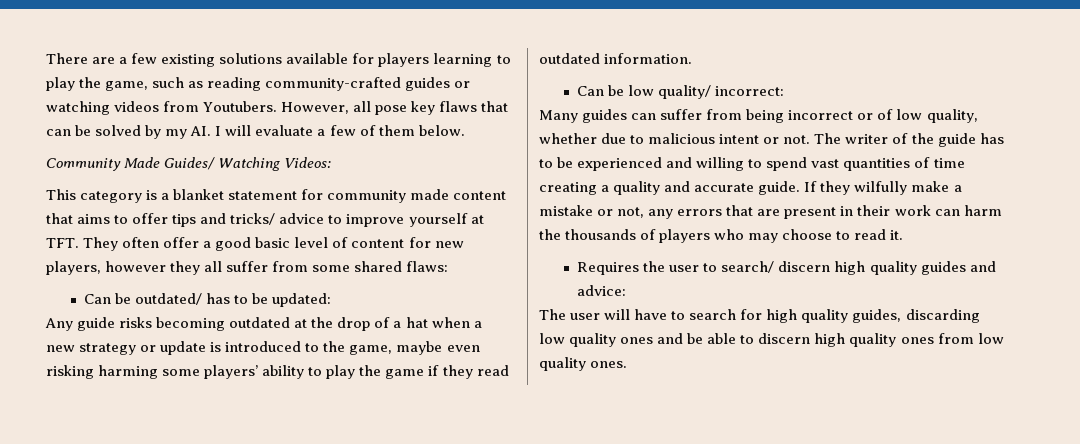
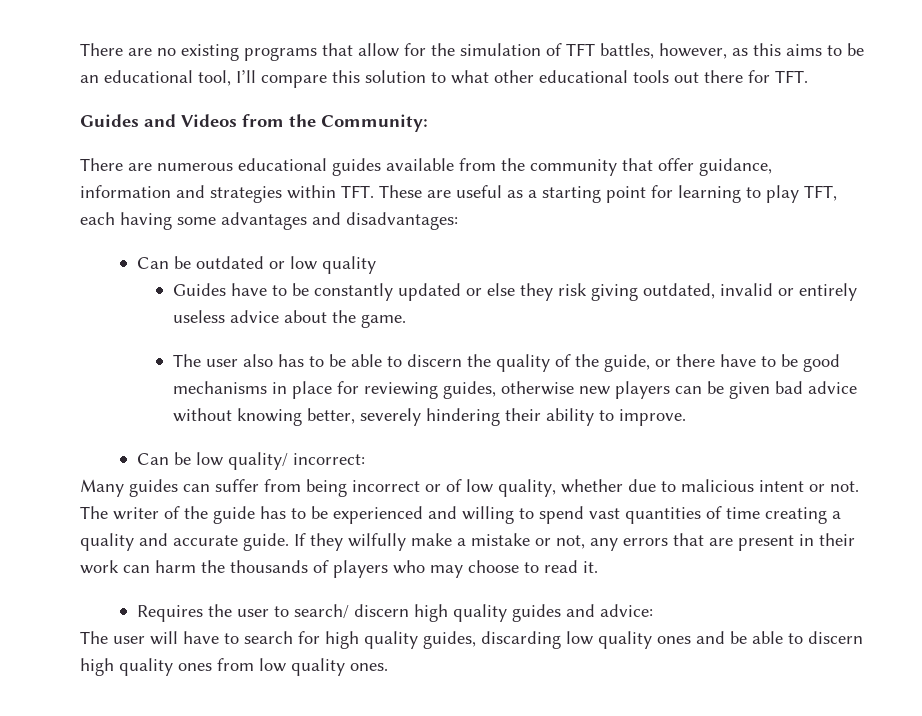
- There are a few existing solutions available for players learning to play the game, such as reading community-crafted guides or watching videos from Youtubers. However, all pose key flaws that can be solved by my AI. I will evaluate a few of them below.
- Community Made Guides/ Watching Videos:
- This category is a blanket statement for community made content that aims to offer tips and tricks/ advice to improve yourself at TFT. They often offer a good basic level of content for new players, however they all suffer from some shared flaws:
- Can be outdated/ has to be updated:
- Any guide risks becoming outdated at the drop of a hat when a new strategy or update is introduced to the game, maybe even risking harming some players’ ability to play the game if they read outdated information.
+ There are no existing programs that allow for the simulation of TFT battles, however, as this aims to be an educational tool, I’ll compare this solution to what other educational tools out there for TFT.
+ Guides and Videos from the Community:
+ There are numerous educational guides available from the community that offer guidance, information and strategies within TFT. These are useful as a starting point for learning to play TFT, each having some advantages and disadvantages:
+ Can be outdated or low quality
+ Guides have to be constantly updated or else they risk giving outdated, invalid or entirely useless advice about the game.
+ The user also has to be able to discern the quality of the guide, or there have to be good mechanisms in place for reviewing guides, otherwise new players can be given bad advice without knowing better, severely hindering their ability to improve.

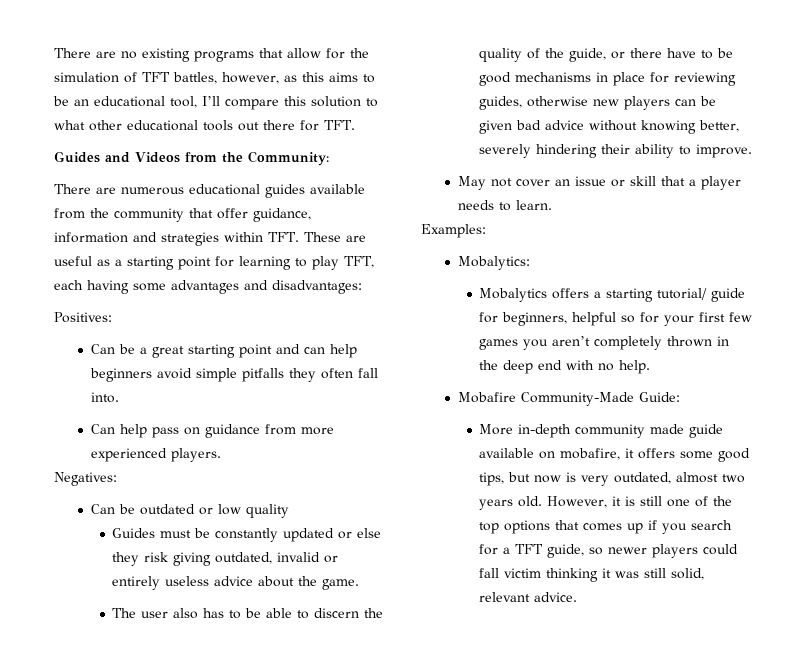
+ Positives:
+ Can be a great starting point and can help beginners avoid simple pitfalls they often fall into.
+ Can help pass on guidance from more experienced players.
+ Negatives:
- Guides have to be constantly updated or else they risk giving outdated, invalid or entirely useless advice about the game.
+ Guides must be constantly updated or else they risk giving outdated, invalid or entirely useless advice about the game.
- Can be low quality/ incorrect:
- Many guides can suffer from being incorrect or of low quality, whether due to malicious intent or not. The writer of the guide has to be experienced and willing to spend vast quantities of time creating a quality and accurate guide. If they wilfully make a mistake or not, any errors that are present in their work can harm the thousands of players who may choose to read it.
- Requires the user to search/ discern high quality guides and advice:
- The user will have to search for high quality guides, discarding low quality ones and be able to discern high quality ones from low quality ones.
+ May not cover an issue or skill that a player needs to learn.
+ Examples:
+ Mobalytics:
+ Mobalytics offers a starting tutorial/ guide for beginners, helpful so for your first few games you aren’t completely thrown in the deep end with no help.
+ Mobafire Community-Made Guide:
+ More in-depth community made guide available on mobafire, it offers some good tips, but now is very outdated, almost two years old. However, it is still one of the top options that comes up if you search for a TFT guide, so newer players could fall victim thinking it was still solid, relevant advice.

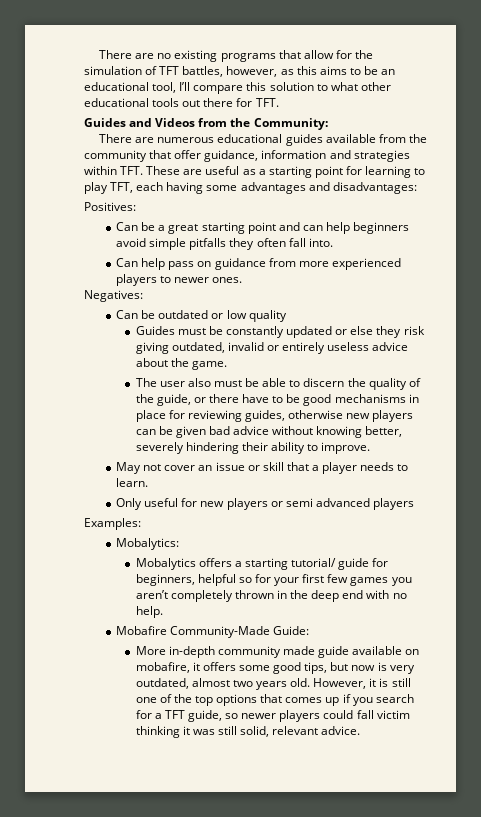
- Can help pass on guidance from more experienced players.
+ Can help pass on guidance from more experienced players to newer ones.
- The user also has to be able to discern the quality of the guide, or there have to be good mechanisms in place for reviewing guides, otherwise new players can be given bad advice without knowing better, severely hindering their ability to improve.
+ The user also must be able to discern the quality of the guide, or there have to be good mechanisms in place for reviewing guides, otherwise new players can be given bad advice without knowing better, severely hindering their ability to improve.
+ Only useful for new players or semi advanced players

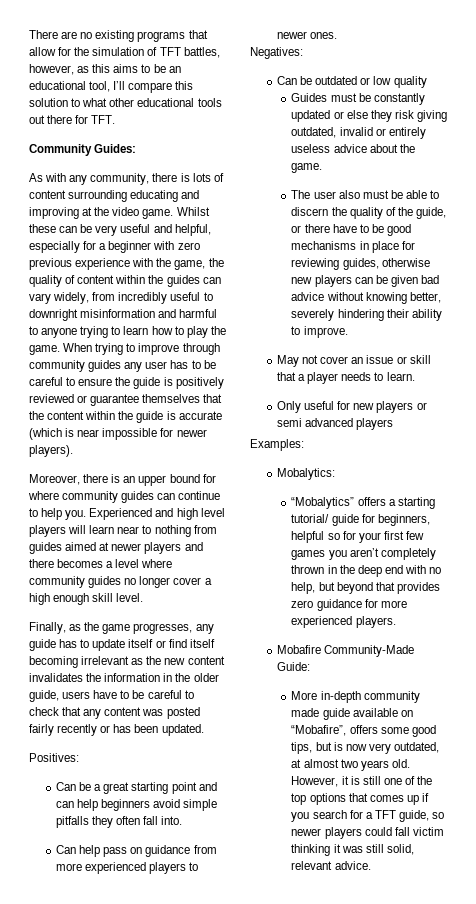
- Guides and Videos from the Community:
- There are numerous educational guides available from the community that offer guidance, information and strategies within TFT. These are useful as a starting point for learning to play TFT, each having some advantages and disadvantages:
+ Community Guides:
+ As with any community, there is lots of content surrounding educating and improving at the video game. Whilst these can be very useful and helpful, especially for a beginner with zero previous experience with the game, the quality of content within the guides can vary widely, from incredibly useful to downright misinformation and harmful to anyone trying to learn how to play the game. When trying to improve through community guides any user has to be careful to ensure the guide is positively reviewed or guarantee themselves that the content within the guide is accurate (which is near impossible for newer players).
+ Moreover, there is an upper bound for where community guides can continue to help you. Experienced and high level players will learn near to nothing from guides aimed at newer players and there becomes a level where community guides no longer cover a high enough skill level.
+ Finally, as the game progresses, any guide has to update itself or find itself becoming irrelevant as the new content invalidates the information in the older guide, users have to be careful to check that any content was posted fairly recently or has been updated.
- Mobalytics offers a starting tutorial/ guide for beginners, helpful so for your first few games you aren’t completely thrown in the deep end with no help.
+ “Mobalytics” offers a starting tutorial/ guide for beginners, helpful so for your first few games you aren’t completely thrown in the deep end with no help, but beyond that provides zero guidance for more experienced players.
- More in-depth community made guide available on mobafire, it offers some good tips, but now is very outdated, almost two years old.
+ More in-depth community made guide available on “Mobafire”, offers some good tips, but is now very outdated, at almost two years old.

